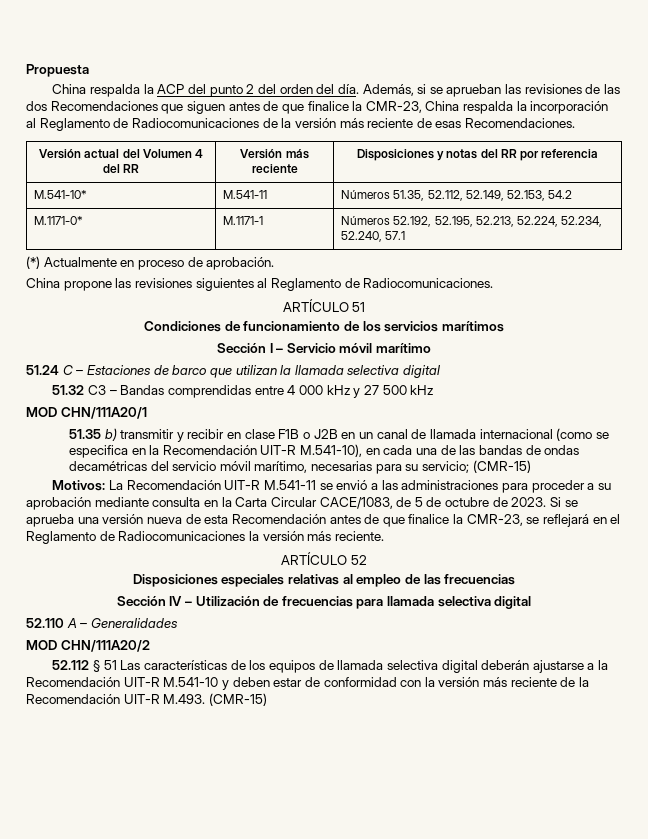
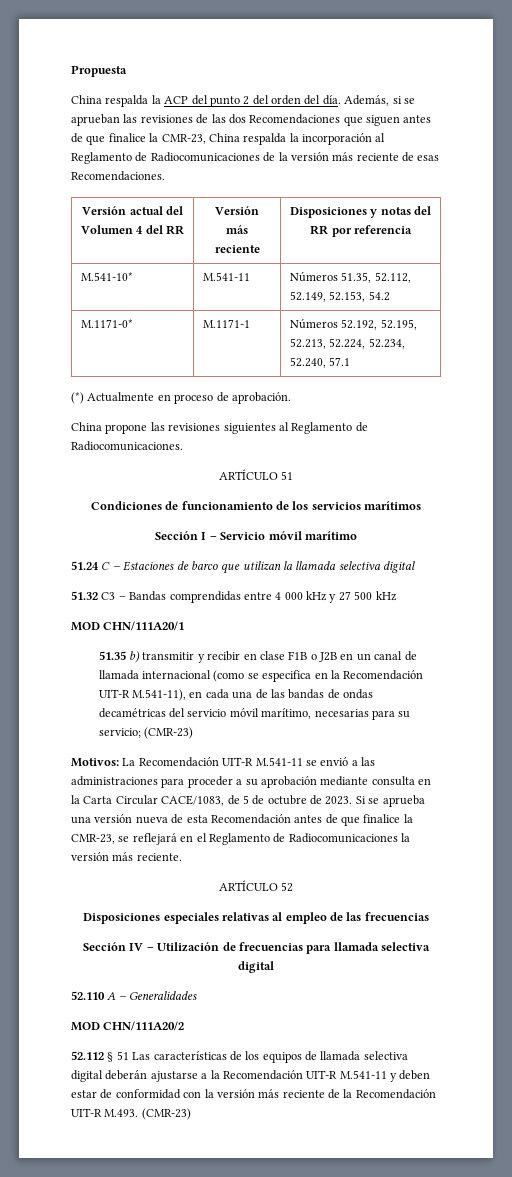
- 51.35 b) transmitir y recibir en clase F1B o J2B en un canal de llamada internacional (como se especifica en la Recomendación UIT-R M.541-10), en cada una de las bandas de ondas decamétricas del servicio móvil marítimo, necesarias para su servicio; (CMR-15)
+ 51.35 b) transmitir y recibir en clase F1B o J2B en un canal de llamada internacional (como se especifica en la Recomendación UIT-R M.541-11), en cada una de las bandas de ondas decamétricas del servicio móvil marítimo, necesarias para su servicio; (CMR-23)
- 52.112 § 51 Las características de los equipos de llamada selectiva digital deberán ajustarse a la Recomendación UIT-R M.541-10 y deben estar de conformidad con la versión más reciente de la Recomendación UIT-R M.493. (CMR-15)
+ 52.112 § 51 Las características de los equipos de llamada selectiva digital deberán ajustarse a la Recomendación UIT-R M.541-11 y deben estar de conformidad con la versión más reciente de la Recomendación UIT-R M.493. (CMR-23)

